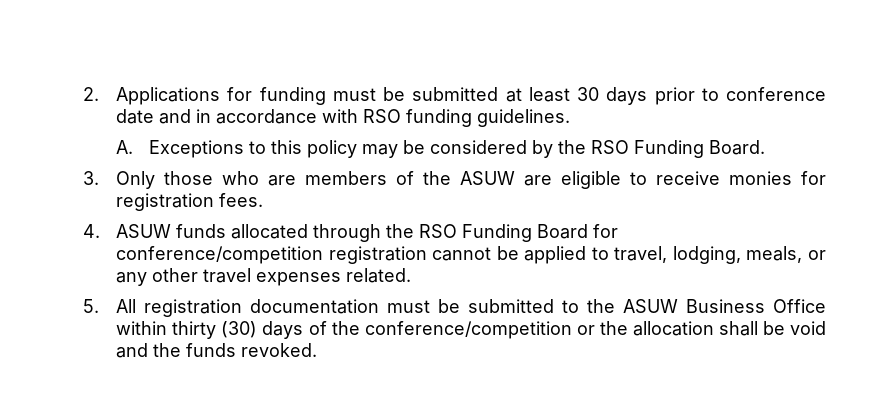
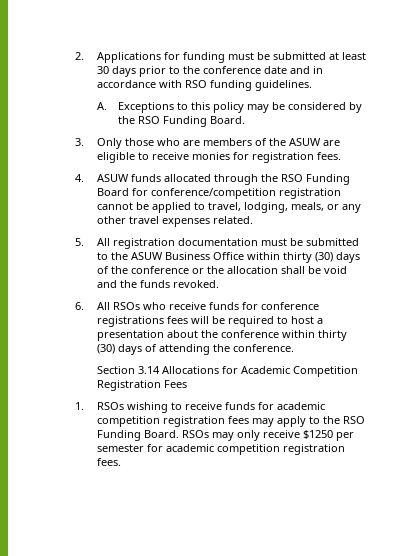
- 2. Applications for funding must be submitted at least 30 days prior to conference date and in accordance with RSO funding guidelines.
+ 2. Applications for funding must be submitted at least 30 days prior to the conference date and in accordance with RSO funding guidelines.
- 5. All registration documentation must be submitted to the ASUW Business Office within thirty (30) days of the conference/competition or the allocation shall be void and the funds revoked.
+ 5. All registration documentation must be submitted to the ASUW Business Office within thirty (30) days of the conference or the allocation shall be void and the funds revoked.
+ 6. All RSOs who receive funds for conference registrations fees will be required to host a presentation about the conference within thirty (30) days of attending the conference.
+ Section 3.14 Allocations for Academic Competition Registration Fees
+ 1. RSOs wishing to receive funds for academic competition registration fees may apply to the RSO Funding Board. RSOs may only receive $1250 per semester for academic competition registration fees.

